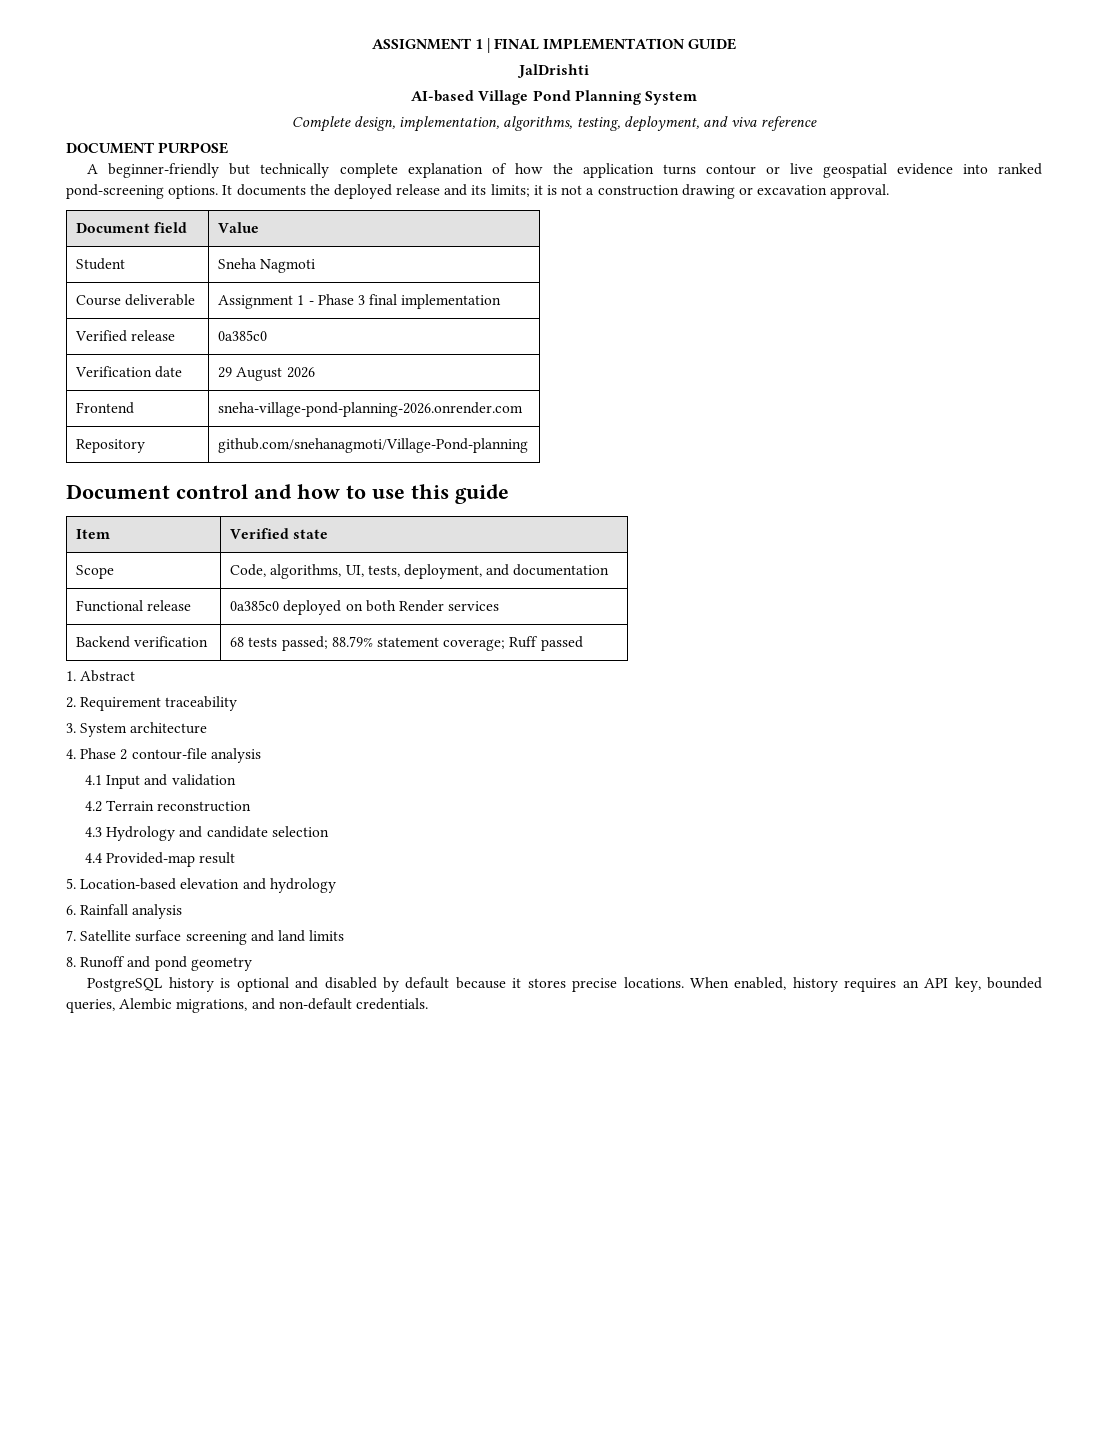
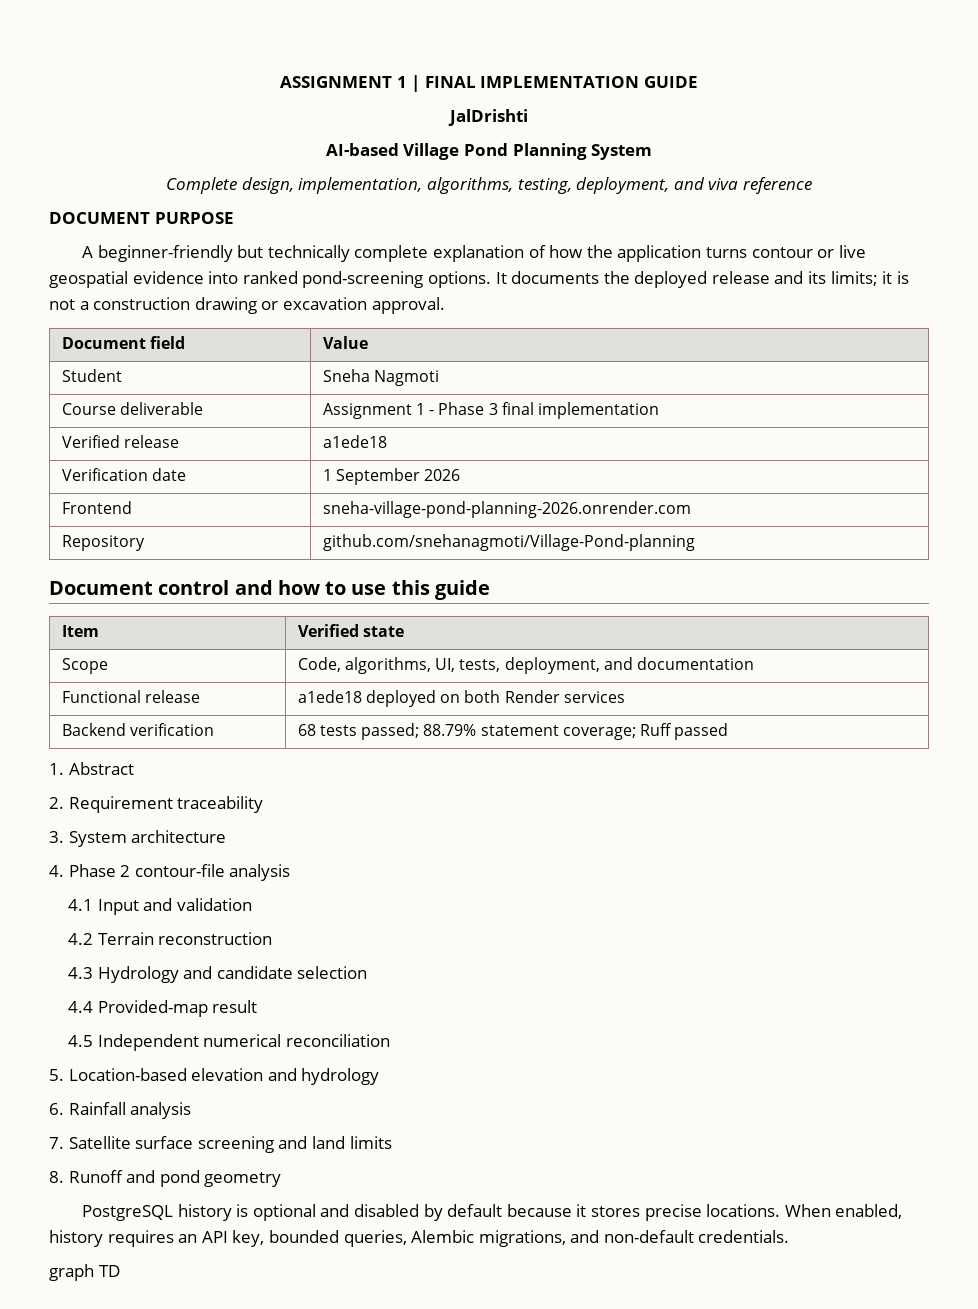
- Verified release | 0a385c0
+ Verified release | a1ede18
- Verification date | 29 August 2026
+ Verification date | 1 September 2026
- Functional release | 0a385c0 deployed on both Render services
+ Functional release | a1ede18 deployed on both Render services
+ 4.5 Independent numerical reconciliation
+ graph TD

